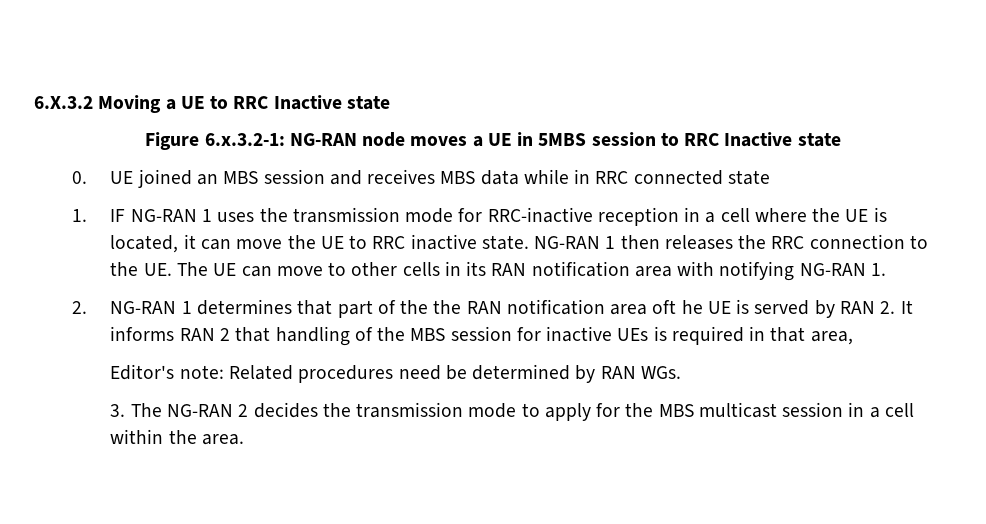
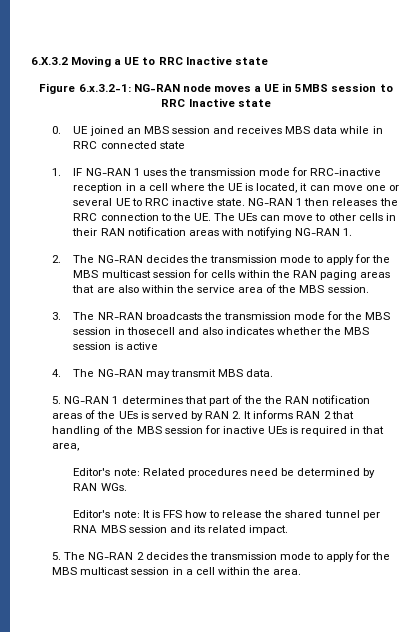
- 1. IF NG-RAN 1 uses the transmission mode for RRC-inactive reception in a cell where the UE is located, it can move the UE to RRC inactive state.
+ 1. IF NG-RAN 1 uses the transmission mode for RRC-inactive reception in a cell where the UE is located, it can move one or several UE to RRC inactive state.
- NG-RAN 1 then releases the RRC connection to the UE. The UE can move to other cells in its RAN notification area with notifying NG-RAN 1.
+ NG-RAN 1 then releases the RRC connection to the UE. The UEs can move to other cells in their RAN notification areas with notifying NG-RAN 1.
- 2. NG-RAN 1 determines that part of the the RAN notification area oft he UE is served by RAN 2. It informs RAN 2 that handling of the MBS session for inactive UEs is required in that area,
+ 2. The NG-RAN decides the transmission mode to apply for the MBS multicast session for cells within the RAN paging areas that are also within the service area of the MBS session.
+ 3. The NR-RAN broadcasts the transmission mode for the MBS session in thosecell and also indicates whether the MBS session is active
+ 4. The NG-RAN may transmit MBS data.
+ 5. NG-RAN 1 determines that part of the the RAN notification areas of the UEs is served by RAN 2. It informs RAN 2 that handling of the MBS session for inactive UEs is required in that area,
- 3. The NG-RAN 2 decides the transmission mode to apply for the MBS multicast session in a cell within the area.
+ Editor's note: It is FFS how to release the shared tunnel per RNA MBS session and its related impact.
+ 5. The NG-RAN 2 decides the transmission mode to apply for the MBS multicast session in a cell within the area.

